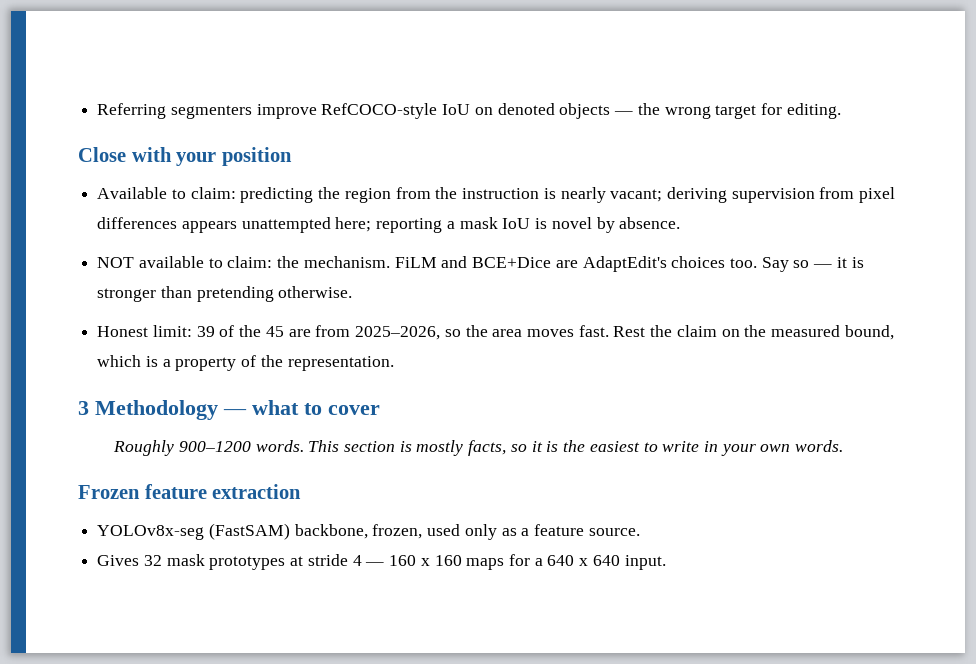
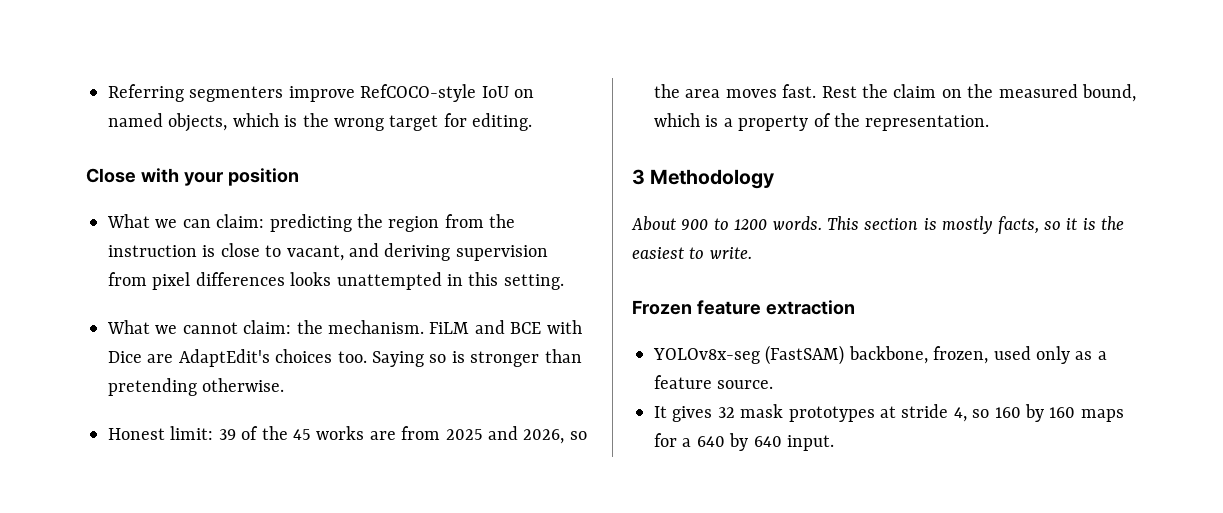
- Referring segmenters improve RefCOCO-style IoU on denoted objects — the wrong target for editing.
+ Referring segmenters improve RefCOCO-style IoU on named objects, which is the wrong target for editing.
- Available to claim: predicting the region from the instruction is nearly vacant; deriving supervision from pixel differences appears unattempted here; reporting a mask IoU is novel by absence.
- NOT available to claim: the mechanism.
+ What we can claim: predicting the region from the instruction is close to vacant, and deriving supervision from pixel differences looks unattempted in this setting.
+ What we cannot claim: the mechanism.
- FiLM and BCE+Dice are AdaptEdit's choices too.
+ FiLM and BCE with Dice are AdaptEdit's choices too.
- Say so — it is stronger than pretending otherwise.
+ Saying so is stronger than pretending otherwise.
- Honest limit: 39 of the 45 are from 2025–2026, so the area moves fast.
+ Honest limit: 39 of the 45 works are from 2025 and 2026, so the area moves fast.
- 3 Methodology — what to cover
- Roughly 900–1200 words.
+ 3 Methodology
+ About 900 to 1200 words.
- This section is mostly facts, so it is the easiest to write in your own words.
+ This section is mostly facts, so it is the easiest to write.
- Gives 32 mask prototypes at stride 4 — 160 x 160 maps for a 640 x 640 input.
+ It gives 32 mask prototypes at stride 4, so 160 by 160 maps for a 640 by 640 input.

